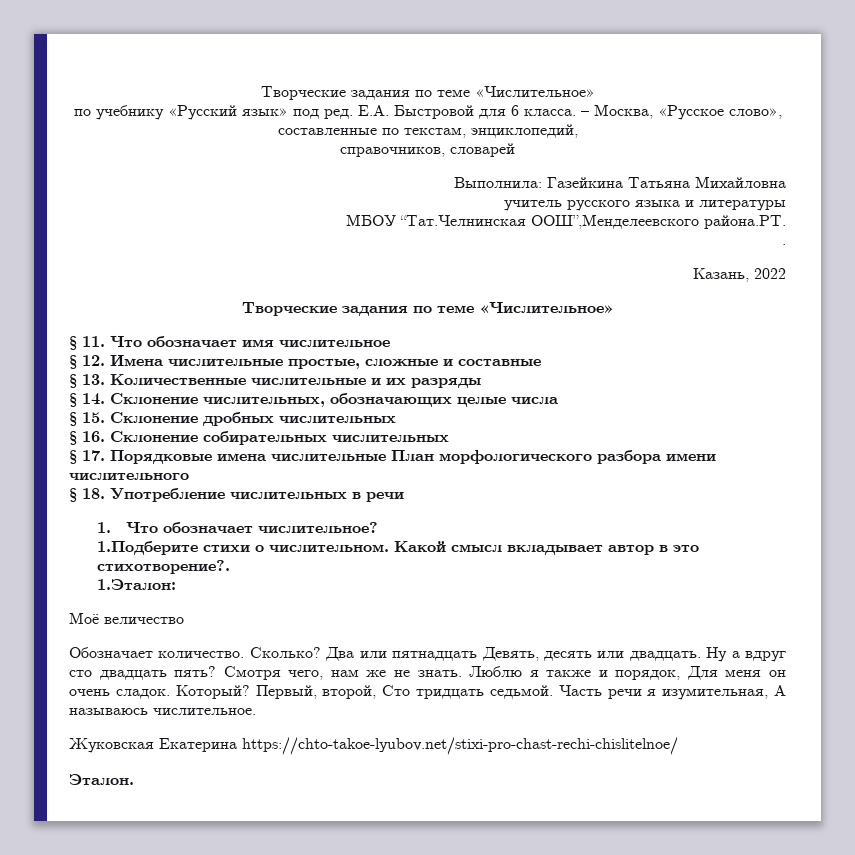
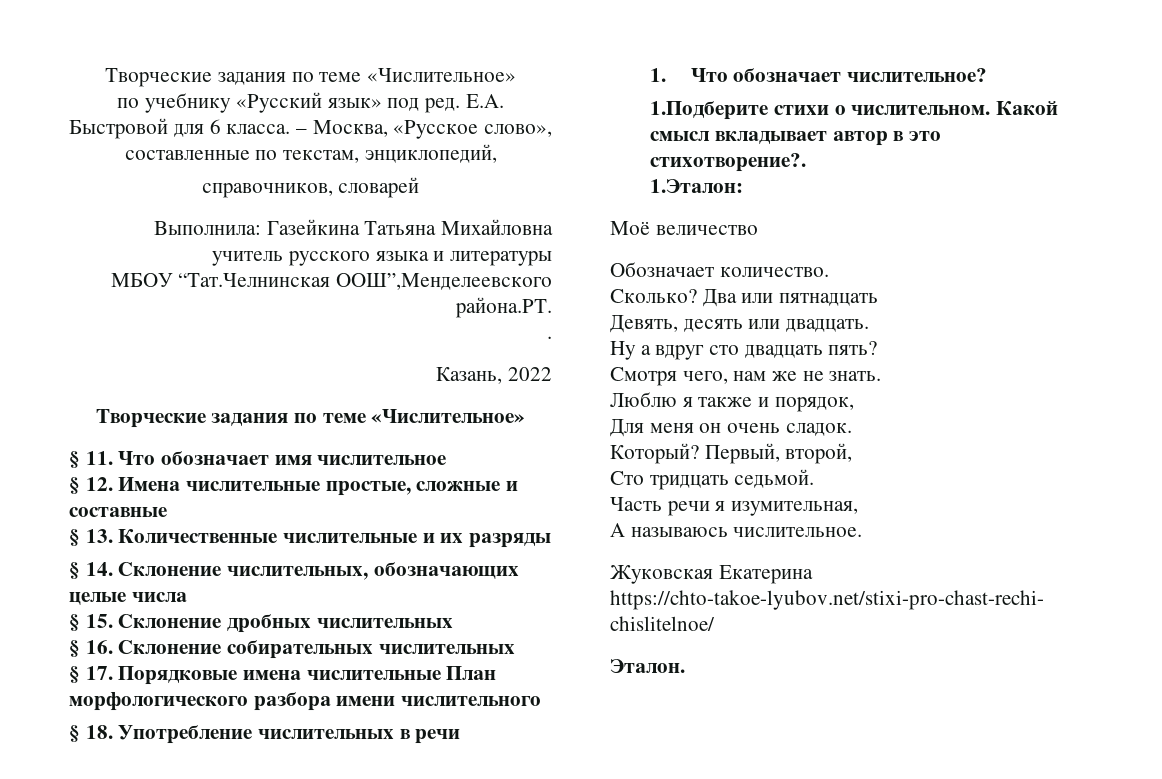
- Обозначает количество. Сколько?
+ Обозначает количество.
+ Сколько?
- Два или пятнадцать Девять, десять или двадцать. Ну а вдруг сто двадцать пять? Смотря чего, нам же не знать. Люблю я также и порядок, Для меня он очень сладок. Который?
+ Два или пятнадцать
+ Девять, десять или двадцать.
+ Ну а вдруг сто двадцать пять?
+ Смотря чего, нам же не знать.
+ Люблю я также и порядок,
+ Для меня он очень сладок.
+ Который?
- Первый, второй, Сто тридцать седьмой. Часть речи я изумительная, А называюсь числительное.
+ Первый, второй,
+ Сто тридцать седьмой.
+ Часть речи я изумительная,
+ А называюсь числительное.

